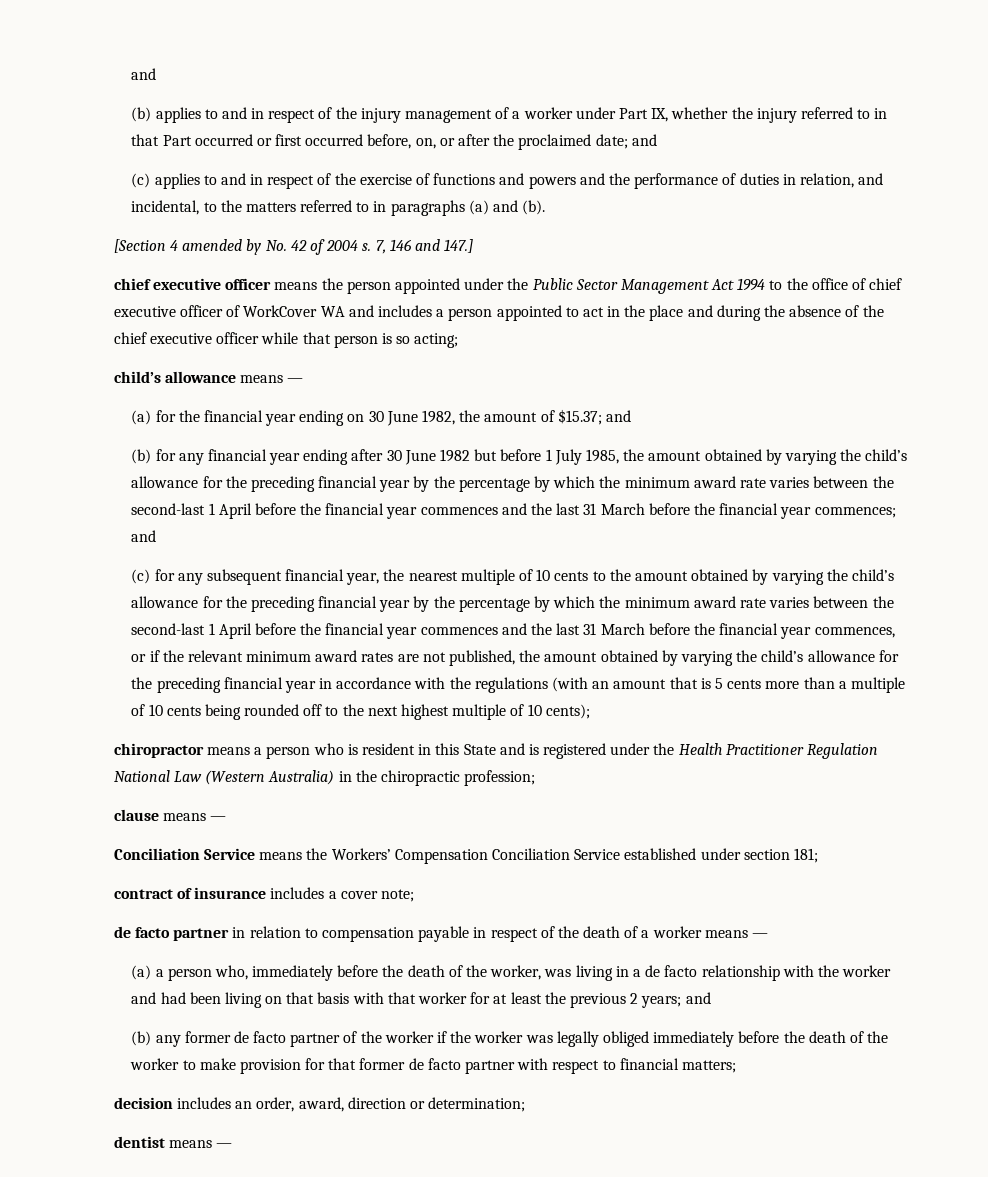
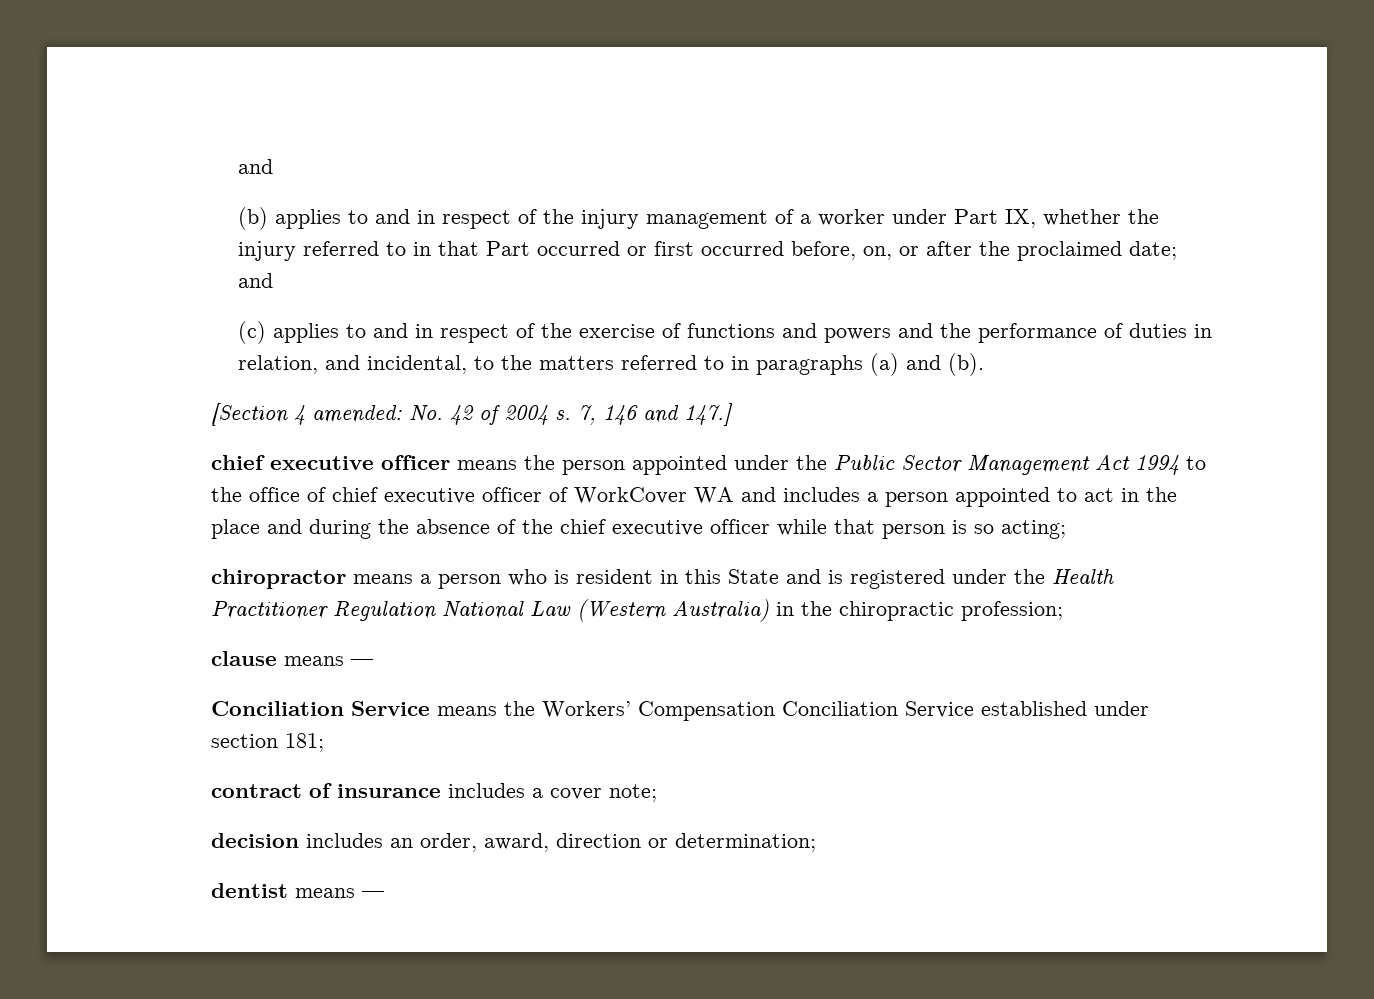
- [Section 4 amended by No. 42 of 2004 s.
+ [Section 4 amended: No. 42 of 2004 s.
- child’s allowance means —
- (a) for the financial year ending on 30 June 1982, the amount of $15.37; and
- (b) for any financial year ending after 30 June 1982 but before 1 July 1985, the amount obtained by varying the child’s allowance for the preceding financial year by the percentage by which the minimum award rate varies between the second-last 1 April before the financial year commences and the last 31 March before the financial year commences; and
- (c) for any subsequent financial year, the nearest multiple of 10 cents to the amount obtained by varying the child’s allowance for the preceding financial year by the percentage by which the minimum award rate varies between the second-last 1 April before the financial year commences and the last 31 March before the financial year commences, or if the relevant minimum award rates are not published, the amount obtained by varying the child’s allowance for the preceding financial year in accordance with the regulations (with an amount that is 5 cents more than a multiple of 10 cents being rounded off to the next highest multiple of 10 cents);
- de facto partner in relation to compensation payable in respect of the death of a worker means —
- (a) a person who, immediately before the death of the worker, was living in a de facto relationship with the worker and had been living on that basis with that worker for at least the previous 2 years; and
- (b) any former de facto partner of the worker if the worker was legally obliged immediately before the death of the worker to make provision for that former de facto partner with respect to financial matters;

